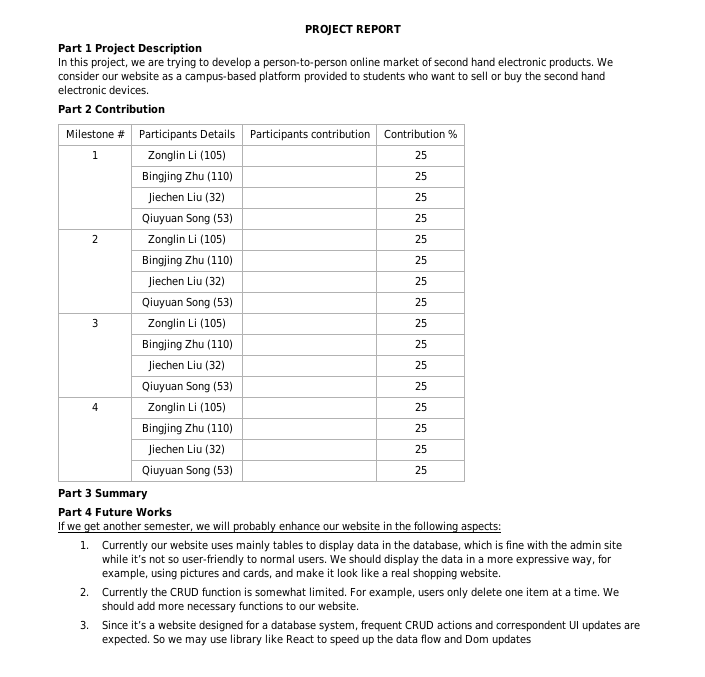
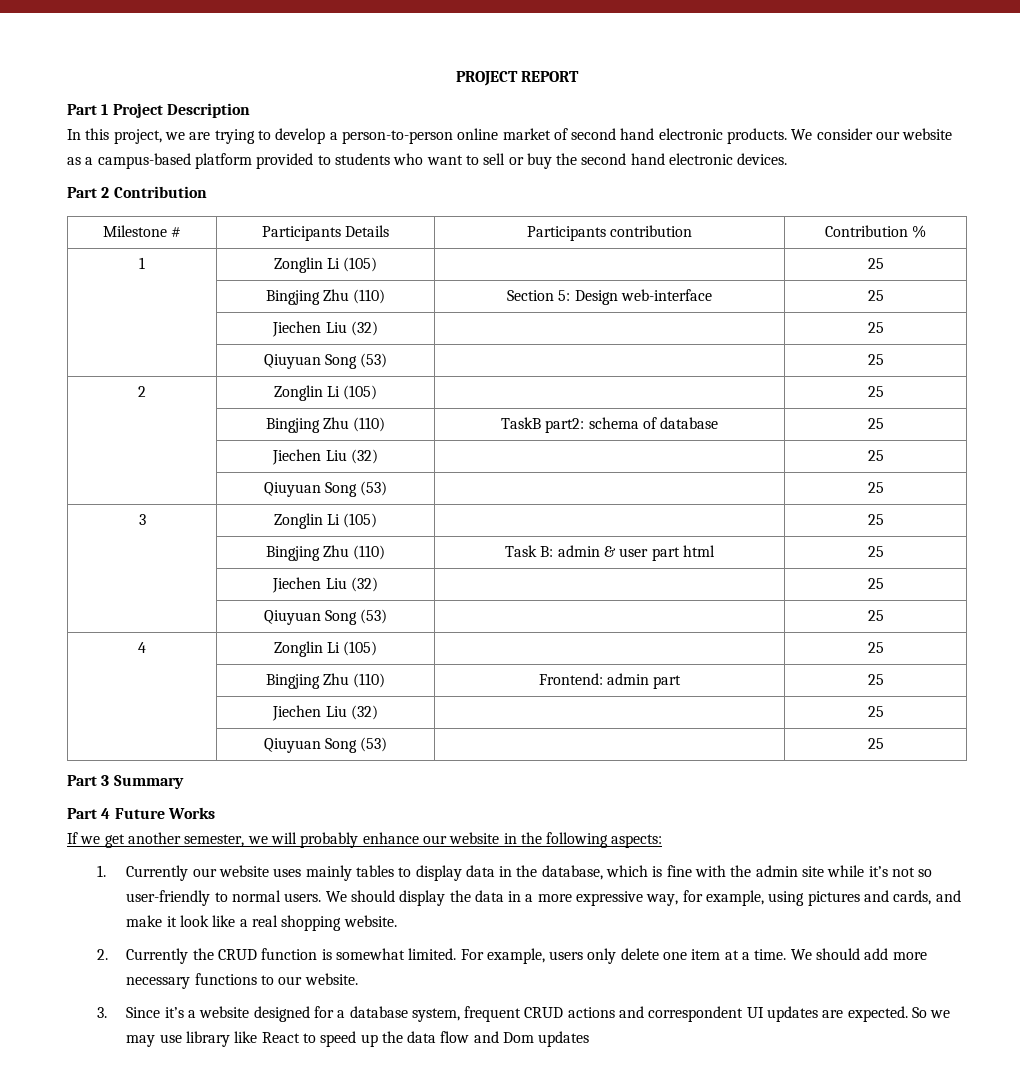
  1 | Zonglin Li (105) | | 25
- | Bingjing Zhu (110) | | 25
+ | Bingjing Zhu (110) | Section 5: Design web-interface | 25
  2 | Zonglin Li (105) | | 25
- | Bingjing Zhu (110) | | 25
+ | Bingjing Zhu (110) | TaskB part2: schema of database | 25
  3 | Zonglin Li (105) | | 25
- | Bingjing Zhu (110) | | 25
+ | Bingjing Zhu (110) | Task B: admin & user part html | 25
  4 | Zonglin Li (105) | | 25
- | Bingjing Zhu (110) | | 25
+ | Bingjing Zhu (110) | Frontend: admin part | 25

